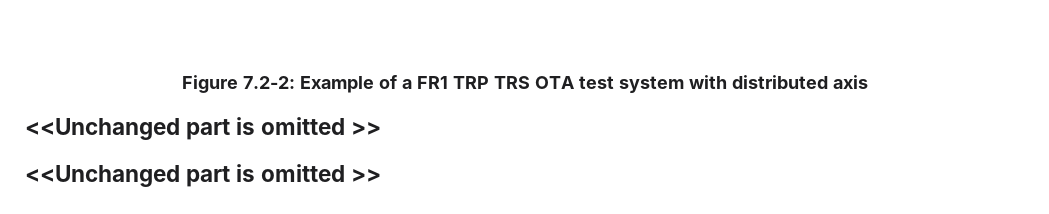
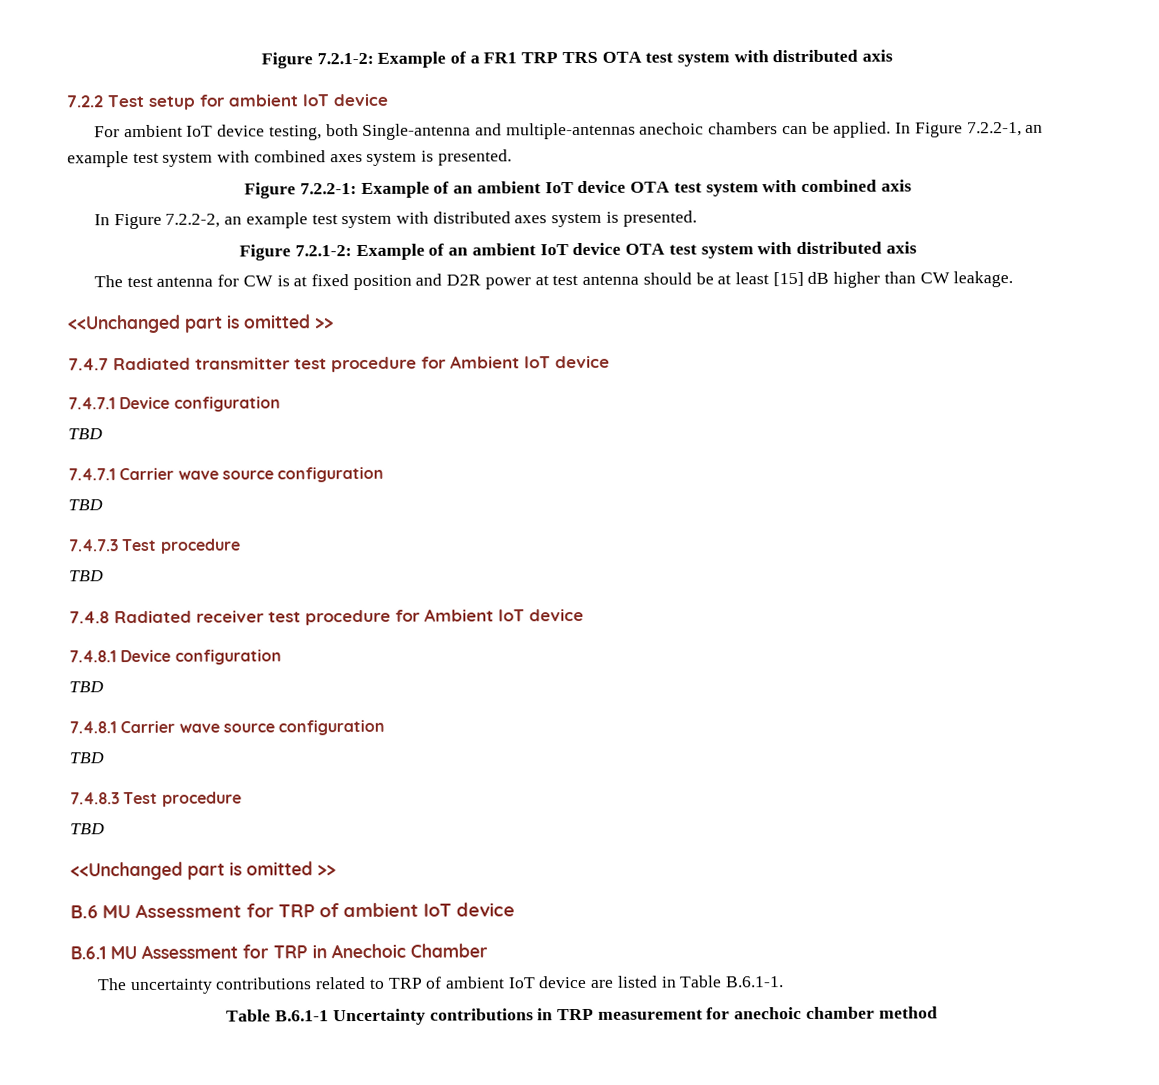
- Figure 7.2-2: Example of a FR1 TRP TRS OTA test system with distributed axis
+ Figure 7.2.1-2: Example of a FR1 TRP TRS OTA test system with distributed axis
+ 7.2.2 Test setup for ambient IoT device
+ For ambient IoT device testing, both Single-antenna and multiple-antennas anechoic chambers can be applied. In Figure 7.2.2-1, an example test system with combined axes system is presented.
+ Figure 7.2.2-1: Example of an ambient IoT device OTA test system with combined axis
+ In Figure 7.2.2-2, an example test system with distributed axes system is presented.
+ Figure 7.2.1-2: Example of an ambient IoT device OTA test system with distributed axis
+ The test antenna for CW is at fixed position and D2R power at test antenna should be at least [15] dB higher than CW leakage.
  <<Unchanged part is omitted >>
+ 7.4.7 Radiated transmitter test procedure for Ambient IoT device
+ 7.4.7.1 Device configuration
+ TBD
+ 7.4.7.1 Carrier wave source configuration
+ TBD
+ 7.4.7.3 Test procedure
+ TBD
+ 7.4.8 Radiated receiver test procedure for Ambient IoT device
+ 7.4.8.1 Device configuration
+ TBD
+ 7.4.8.1 Carrier wave source configuration
+ TBD
+ 7.4.8.3 Test procedure
+ TBD
  <<Unchanged part is omitted >>
+ B.6 MU Assessment for TRP of ambient IoT device
+ B.6.1 MU Assessment for TRP in Anechoic Chamber
+ The uncertainty contributions related to TRP of ambient IoT device are listed in Table B.6.1-1.
+ Table B.6.1-1 Uncertainty contributions in TRP measurement for anechoic chamber method

